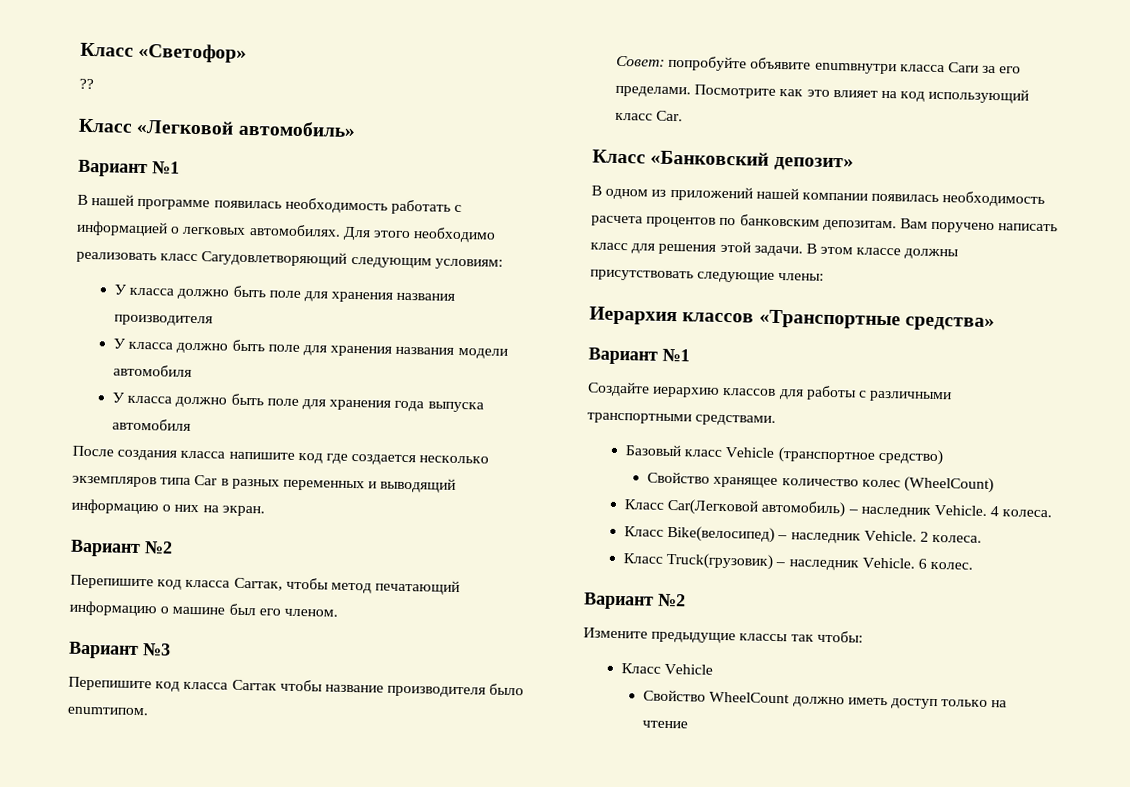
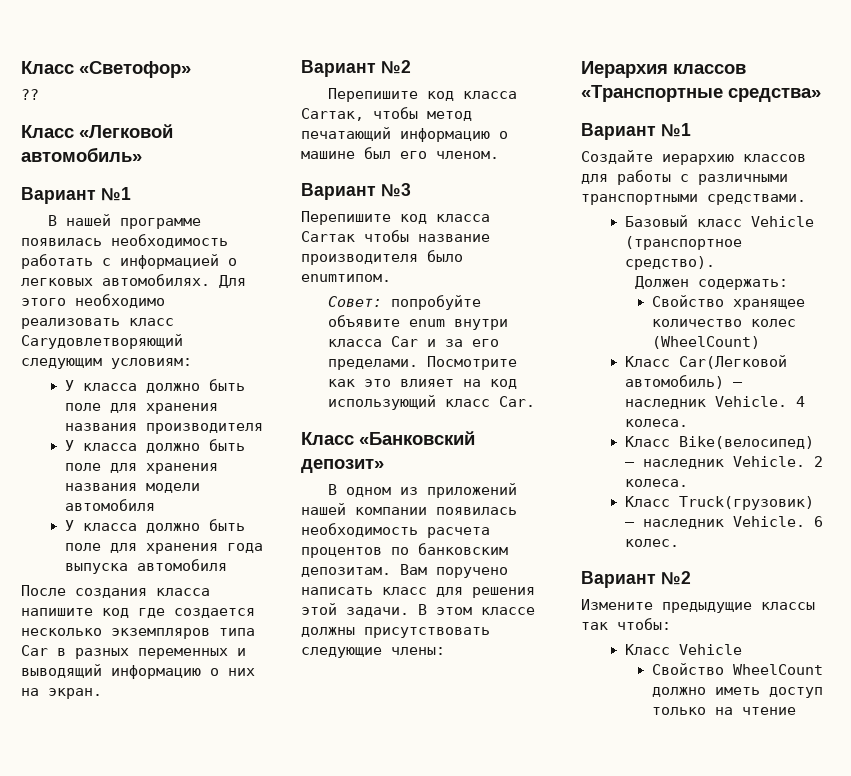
- Совет: попробуйте объявите enumвнутри класса Carи за его пределами.
+ Совет: попробуйте объявите enum внутри класса Car и за его пределами.
- Базовый класс Vehicle (транспортное средство)
+ Базовый класс Vehicle (транспортное средство).
+ Должен содержать:

